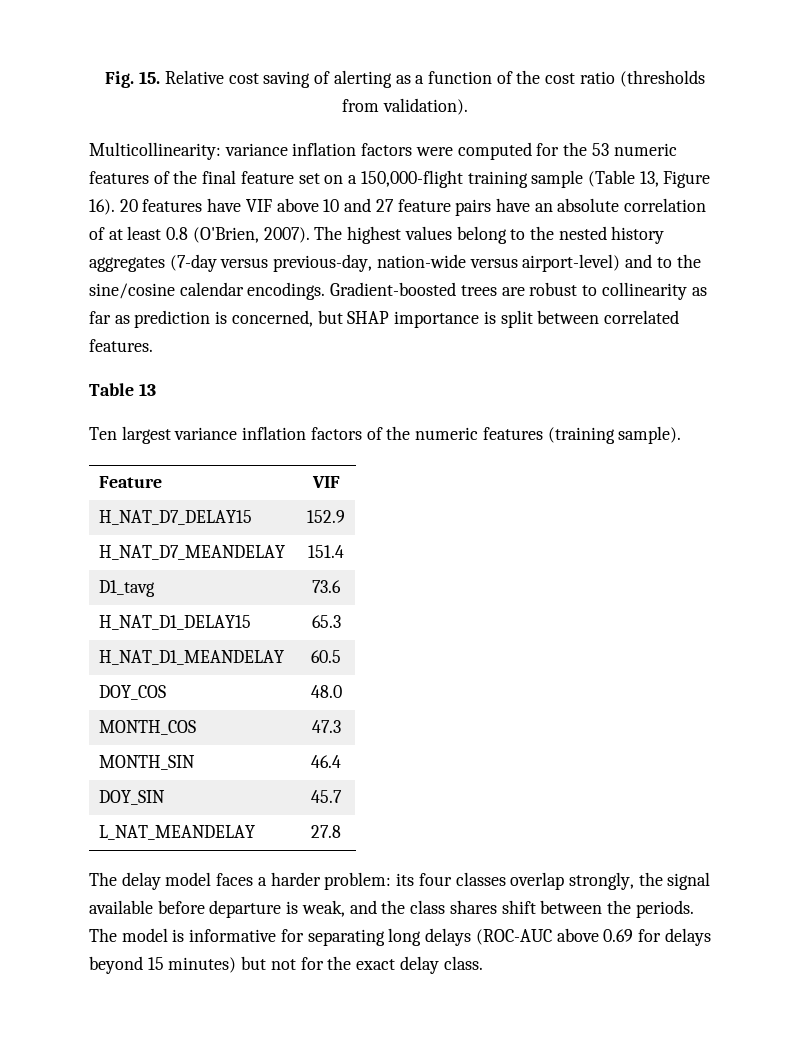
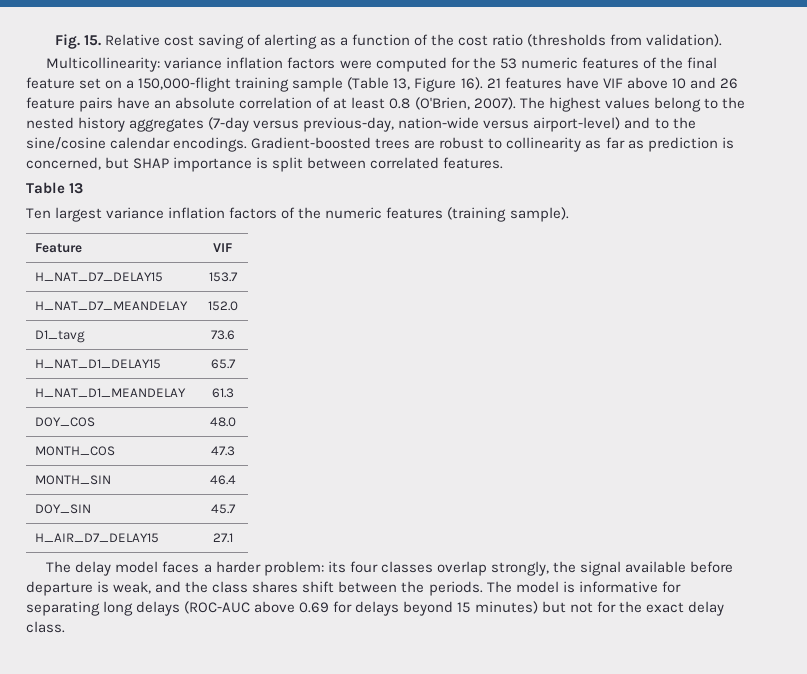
- 20 features have VIF above 10 and 27 feature pairs have an absolute correlation of at least 0.8 (O'Brien, 2007).
+ 21 features have VIF above 10 and 26 feature pairs have an absolute correlation of at least 0.8 (O'Brien, 2007).
- H_NAT_D7_DELAY15 | 152.9
+ H_NAT_D7_DELAY15 | 153.7
- H_NAT_D7_MEANDELAY | 151.4
+ H_NAT_D7_MEANDELAY | 152.0
- H_NAT_D1_DELAY15 | 65.3
+ H_NAT_D1_DELAY15 | 65.7
- H_NAT_D1_MEANDELAY | 60.5
+ H_NAT_D1_MEANDELAY | 61.3
- L_NAT_MEANDELAY | 27.8
+ H_AIR_D7_DELAY15 | 27.1

